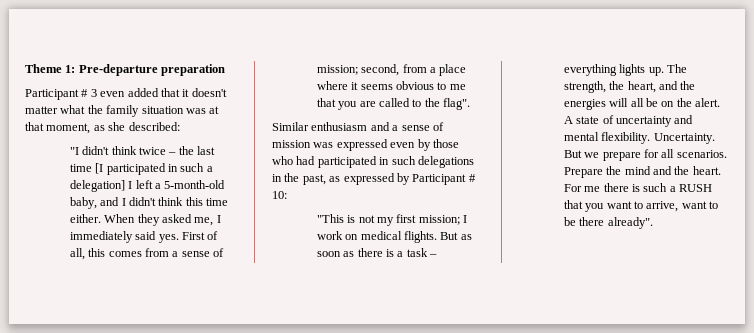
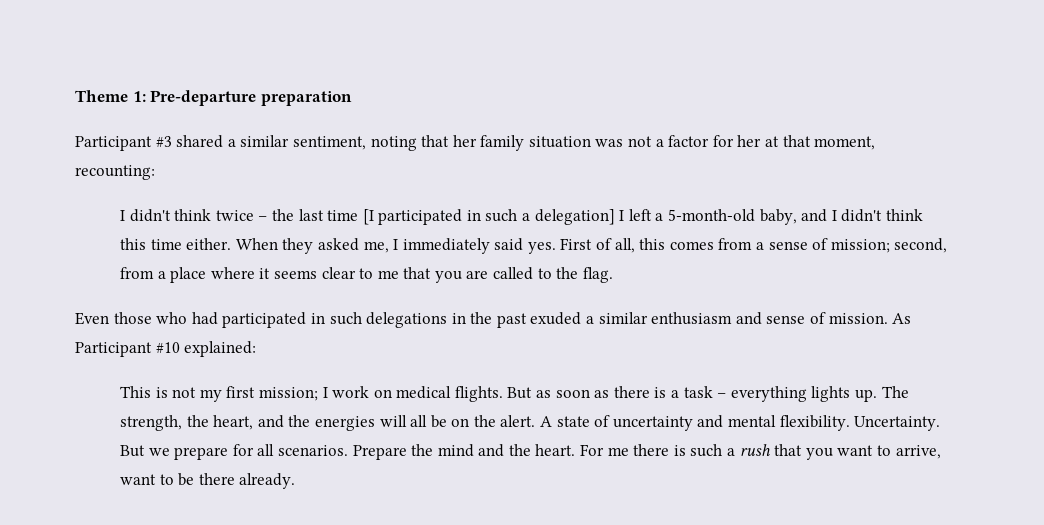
- Participant # 3 even added that it doesn't matter what the family situation was at that moment, as she described:
- "I didn't think twice – the last time [I participated in such a delegation] I left a 5-month-old baby, and I didn't think this time either.
+ Participant #3 shared a similar sentiment, noting that her family situation was not a factor for her at that moment, recounting:
+ I didn't think twice – the last time [I participated in such a delegation] I left a 5-month-old baby, and I didn't think this time either.
- First of all, this comes from a sense of mission; second, from a place where it seems obvious to me that you are called to the flag".
- Similar enthusiasm and a sense of mission was expressed even by those who had participated in such delegations in the past, as expressed by Participant # 10:
- "This is not my first mission; I work on medical flights.
+ First of all, this comes from a sense of mission; second, from a place where it seems clear to me that you are called to the flag.
+ Even those who had participated in such delegations in the past exuded a similar enthusiasm and sense of mission. As Participant #10 explained:
+ This is not my first mission; I work on medical flights.
- For me there is such a RUSH that you want to arrive, want to be there already".
+ For me there is such a rush that you want to arrive, want to be there already.

